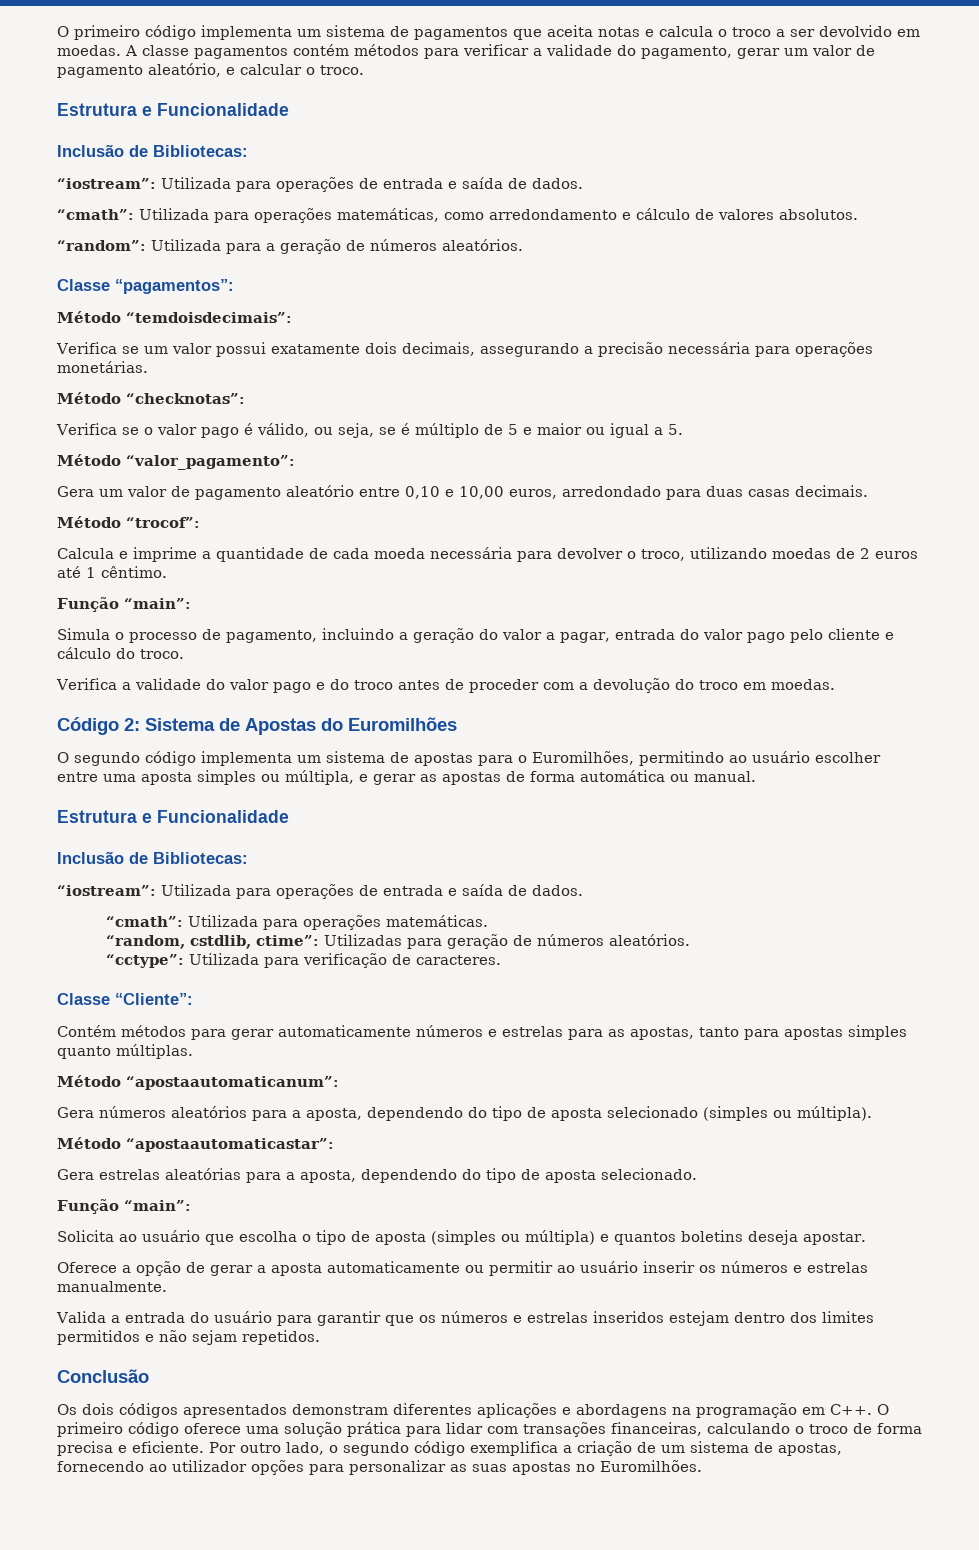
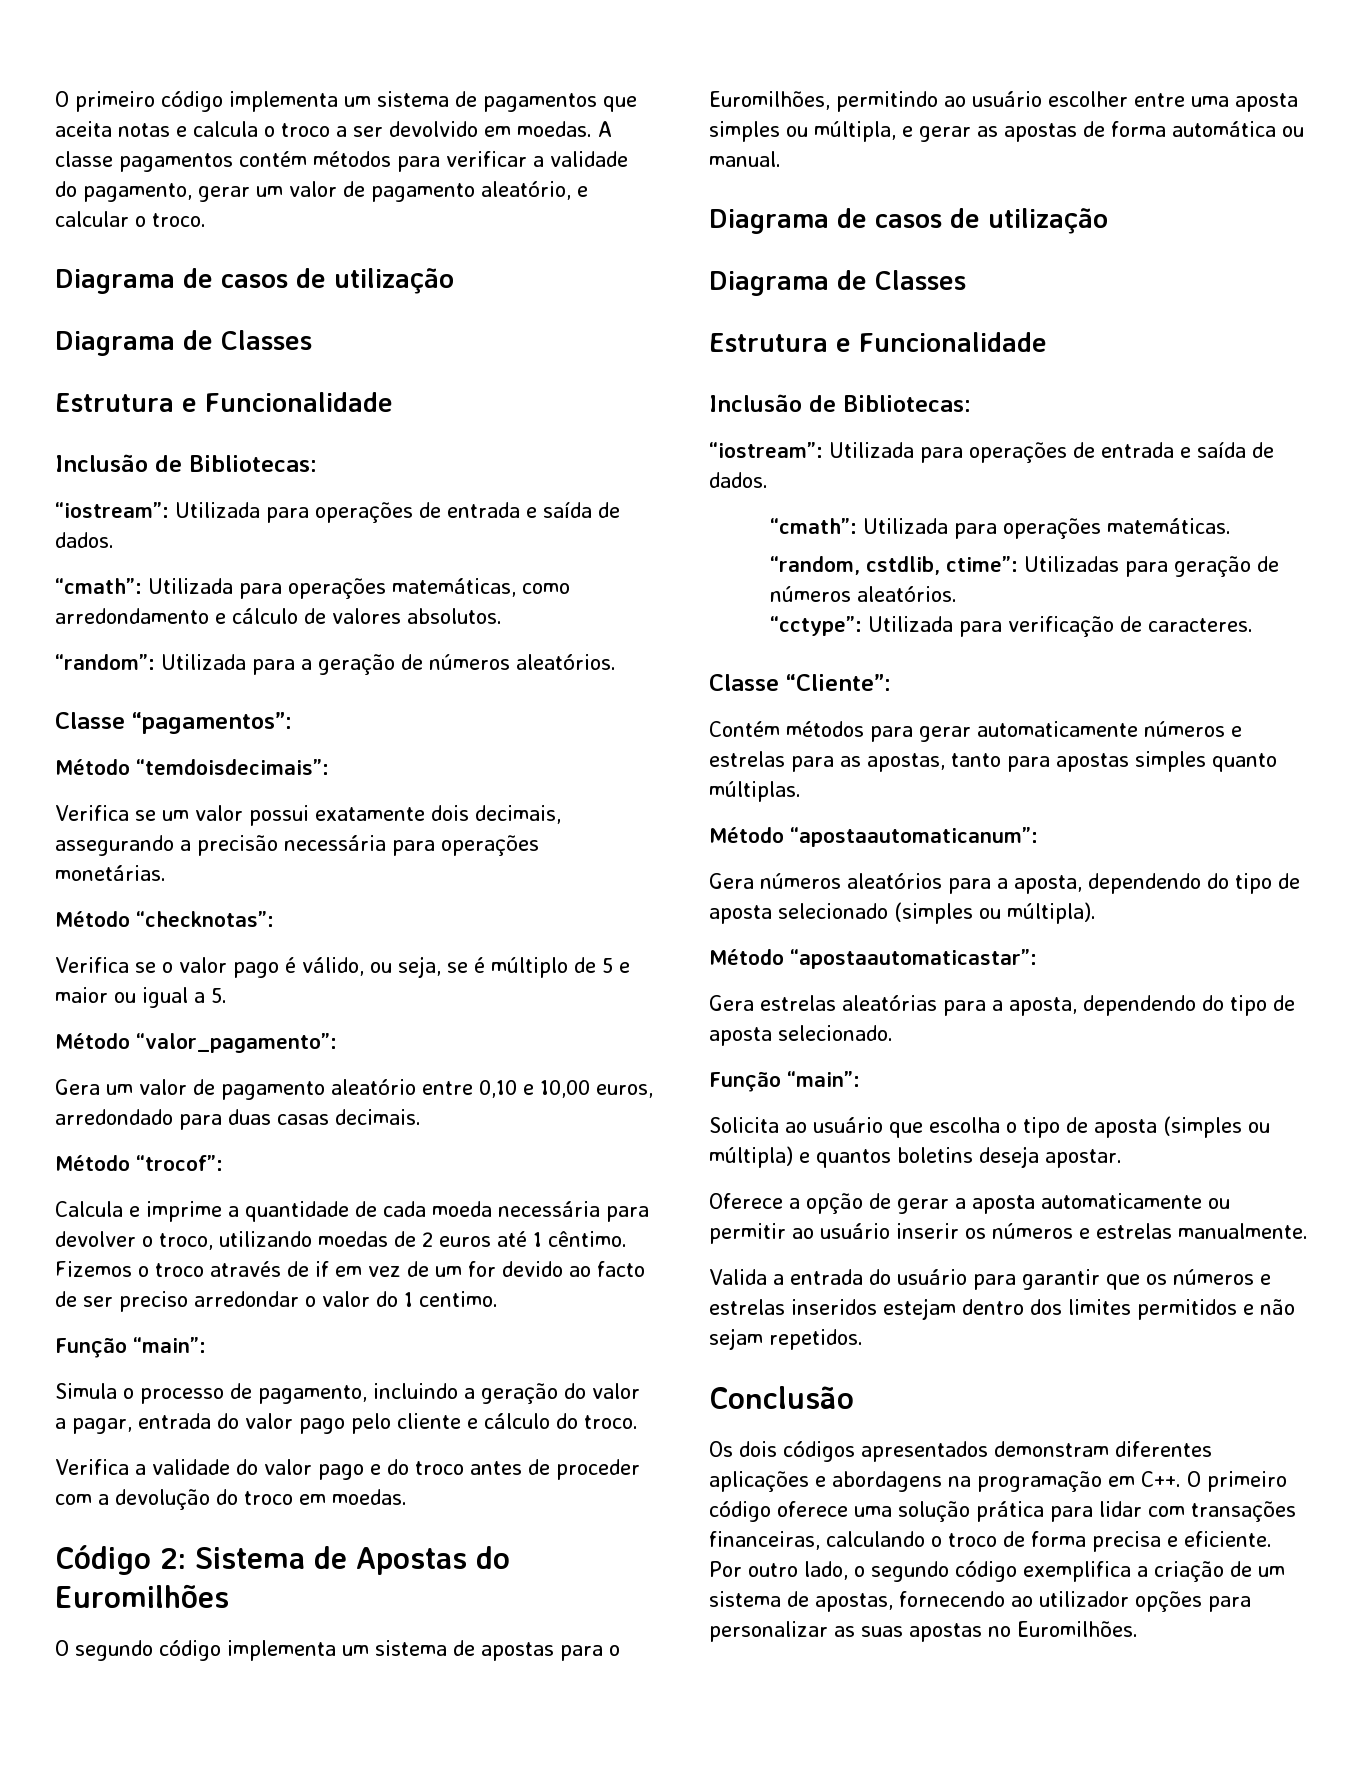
  A classe pagamentos contém métodos para verificar a validade do pagamento, gerar um valor de pagamento aleatório, e calcular o troco.
+ Diagrama de casos de utilização
+ Diagrama de Classes
+ Fizemos o troco através de if em vez de um for devido ao facto de ser preciso arredondar o valor do 1 centimo.
  O segundo código implementa um sistema de apostas para o Euromilhões, permitindo ao usuário escolher entre uma aposta simples ou múltipla, e gerar as apostas de forma automática ou manual.
+ Diagrama de casos de utilização
+ Diagrama de Classes

